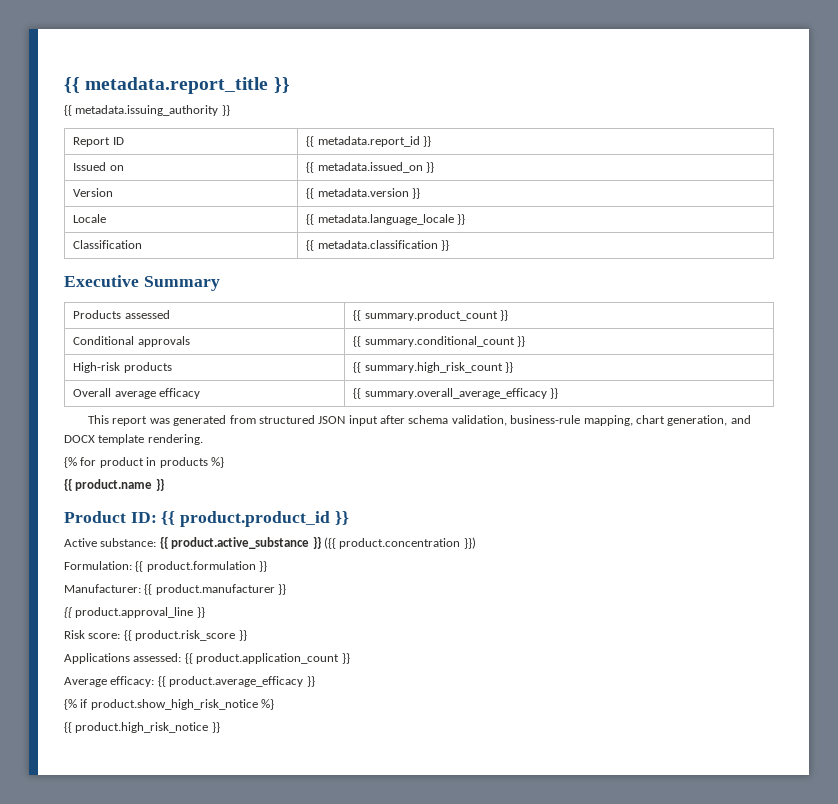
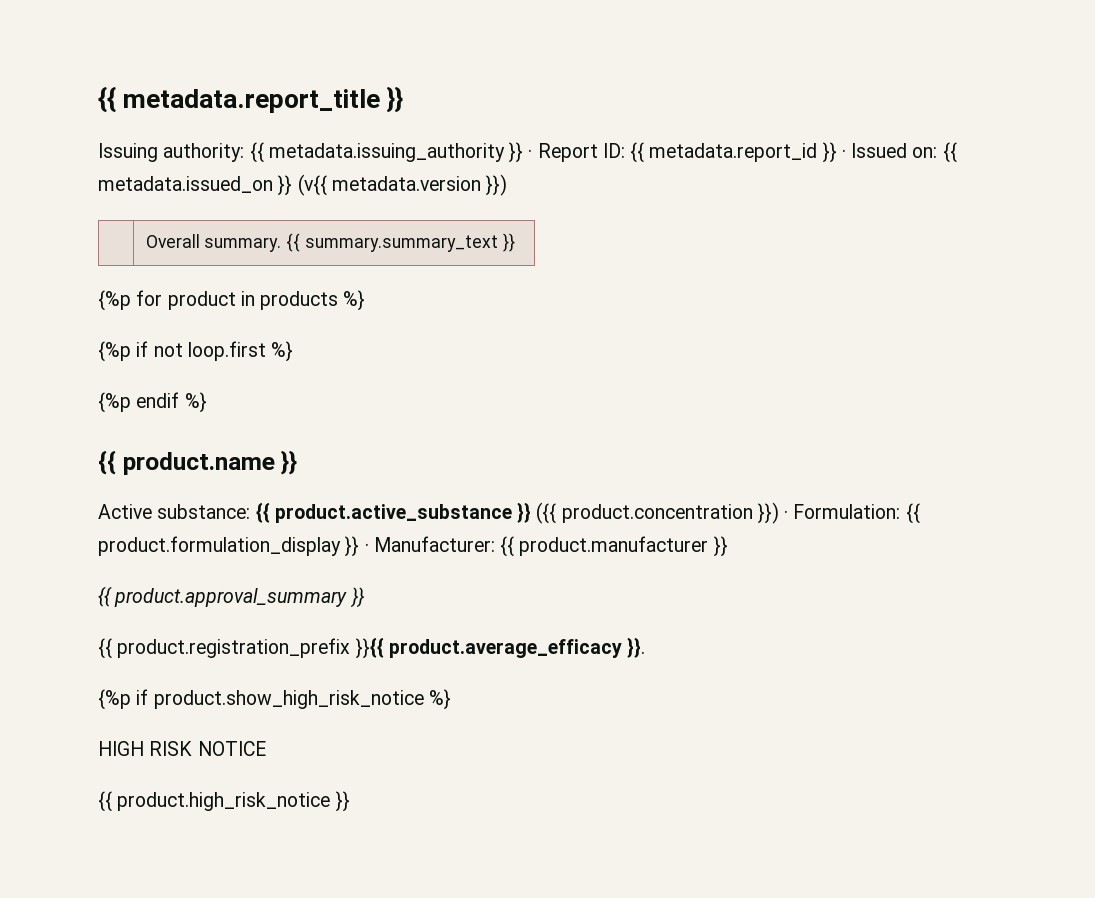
- {{ metadata.issuing_authority }}
- Report ID | {{ metadata.report_id }}
- Issued on | {{ metadata.issued_on }}
- Version | {{ metadata.version }}
- Locale | {{ metadata.language_locale }}
- Classification | {{ metadata.classification }}
- Executive Summary
- Products assessed | {{ summary.product_count }}
- Conditional approvals | {{ summary.conditional_count }}
- High-risk products | {{ summary.high_risk_count }}
- Overall average efficacy | {{ summary.overall_average_efficacy }}
- This report was generated from structured JSON input after schema validation, business-rule mapping, chart generation, and DOCX template rendering.
- {% for product in products %}
+ Issuing authority: {{ metadata.issuing_authority }} · Report ID: {{ metadata.report_id }} · Issued on: {{ metadata.issued_on }} (v{{ metadata.version }})
+ | Overall summary. {{ summary.summary_text }}
+ {%p for product in products %}
+ {%p if not loop.first %}
+ {%p endif %}
  {{ product.name }}
- Product ID: {{ product.product_id }}
- Active substance: {{ product.active_substance }} ({{ product.concentration }})
- Formulation: {{ product.formulation }}
- Manufacturer: {{ product.manufacturer }}
+ Active substance: {{ product.active_substance }} ({{ product.concentration }}) · Formulation: {{ product.formulation_display }} · Manufacturer: {{ product.manufacturer }}
- {{ product.approval_line }}
- Risk score: {{ product.risk_score }}
- Applications assessed: {{ product.application_count }}
- Average efficacy: {{ product.average_efficacy }}
- {% if product.show_high_risk_notice %}
+ {{ product.approval_summary }}
+ {{ product.registration_prefix }}{{ product.average_efficacy }}.
+ {%p if product.show_high_risk_notice %}
+ HIGH RISK NOTICE

